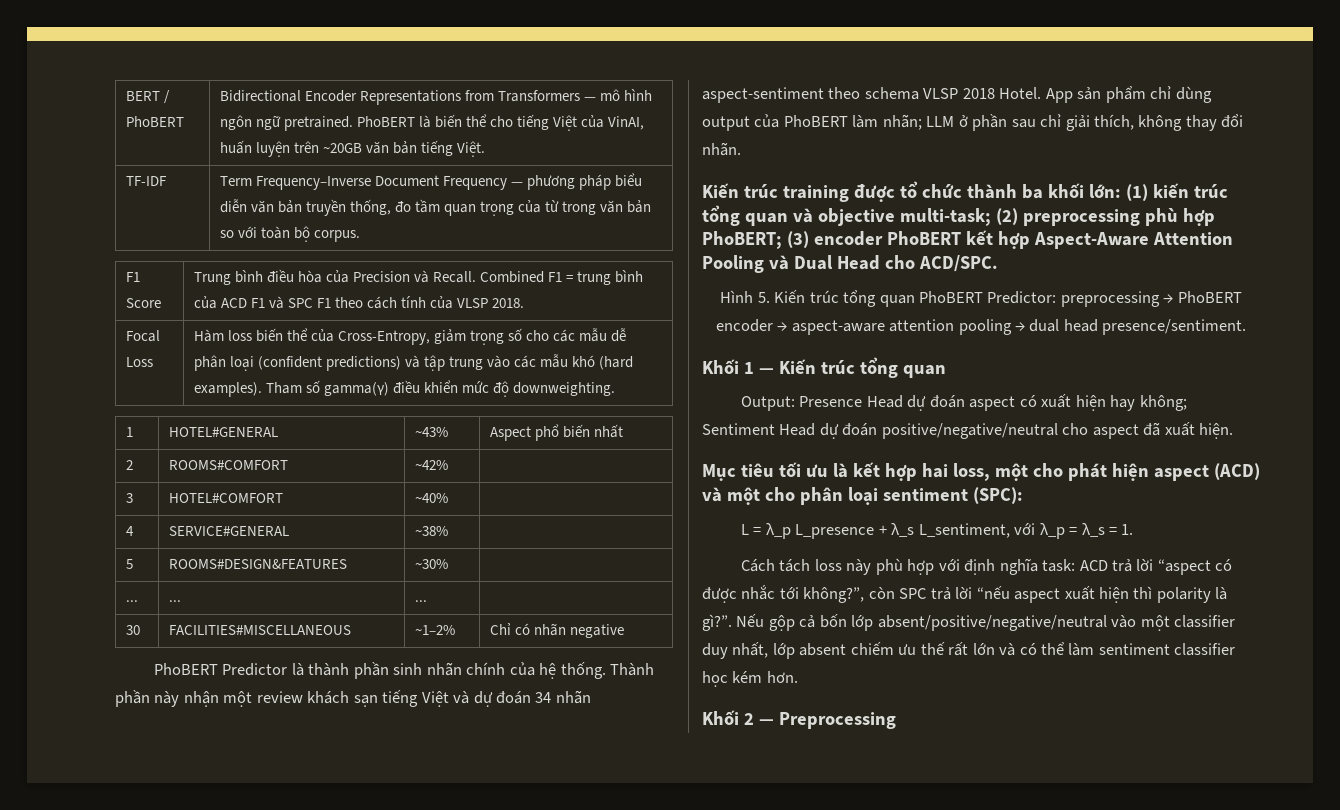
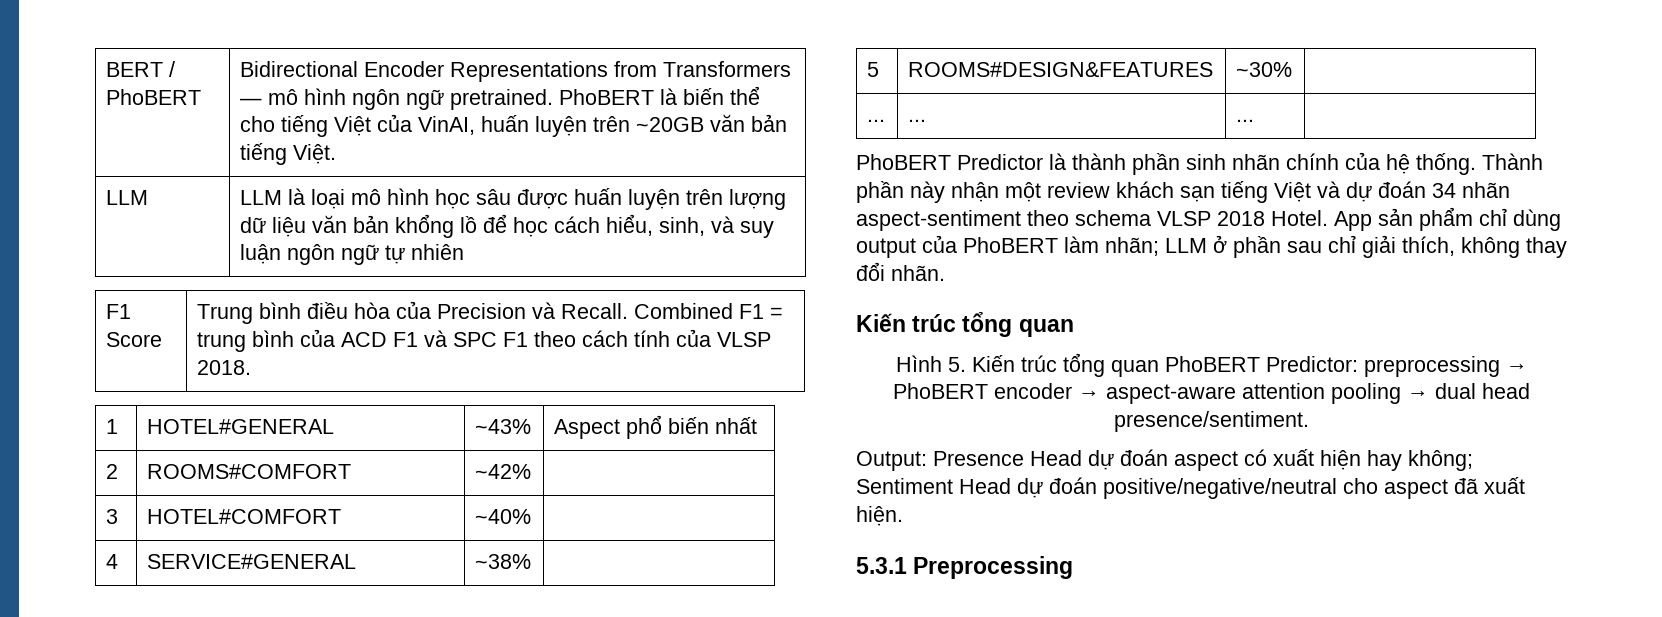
- TF-IDF | Term Frequency–Inverse Document Frequency — phương pháp biểu diễn văn bản truyền thống, đo tầm quan trọng của từ trong văn bản so với toàn bộ corpus.
+ LLM | LLM là loại mô hình học sâu được huấn luyện trên lượng dữ liệu văn bản khổng lồ để học cách hiểu, sinh, và suy luận ngôn ngữ tự nhiên
- Focal Loss | Hàm loss biến thể của Cross-Entropy, giảm trọng số cho các mẫu dễ phân loại (confident predictions) và tập trung vào các mẫu khó (hard examples). Tham số gamma(γ) điều khiển mức độ downweighting.
- 30 | FACILITIES#MISCELLANEOUS | ~1–2% | Chỉ có nhãn negative
  App sản phẩm chỉ dùng output của PhoBERT làm nhãn; LLM ở phần sau chỉ giải thích, không thay đổi nhãn.
- Kiến trúc training được tổ chức thành ba khối lớn: (1) kiến trúc tổng quan và objective multi-task; (2) preprocessing phù hợp PhoBERT; (3) encoder PhoBERT kết hợp Aspect-Aware Attention Pooling và Dual Head cho ACD/SPC.
+ Kiến trúc tổng quan
- Khối 1 — Kiến trúc tổng quan
- Mục tiêu tối ưu là kết hợp hai loss, một cho phát hiện aspect (ACD) và một cho phân loại sentiment (SPC):
- L = λ_p L_presence + λ_s L_sentiment, với λ_p = λ_s = 1.
- Cách tách loss này phù hợp với định nghĩa task: ACD trả lời “aspect có được nhắc tới không?”, còn SPC trả lời “nếu aspect xuất hiện thì polarity là gì?”. Nếu gộp cả bốn lớp absent/positive/negative/neutral vào một classifier duy nhất, lớp absent chiếm ưu thế rất lớn và có thể làm sentiment classifier học kém hơn.
- Khối 2 — Preprocessing
+ 5.3.1 Preprocessing

